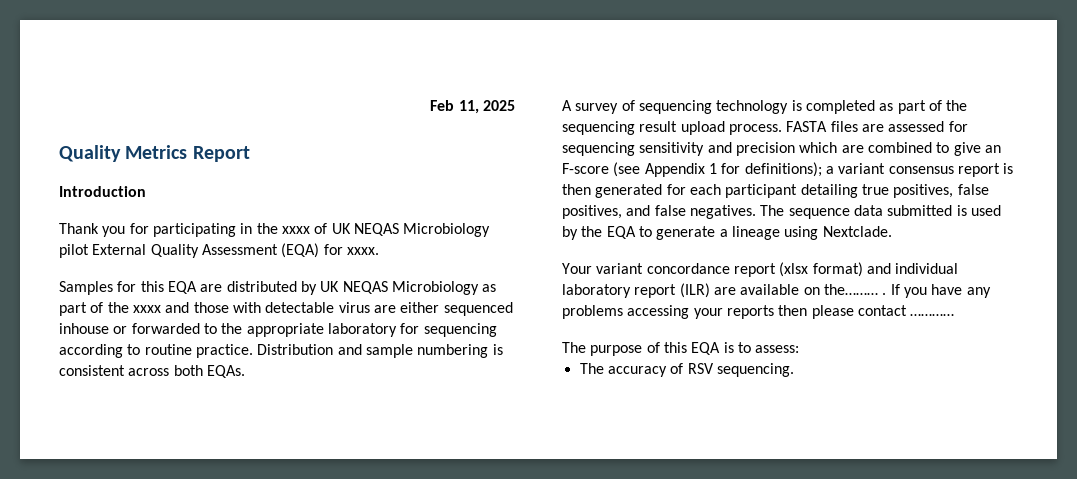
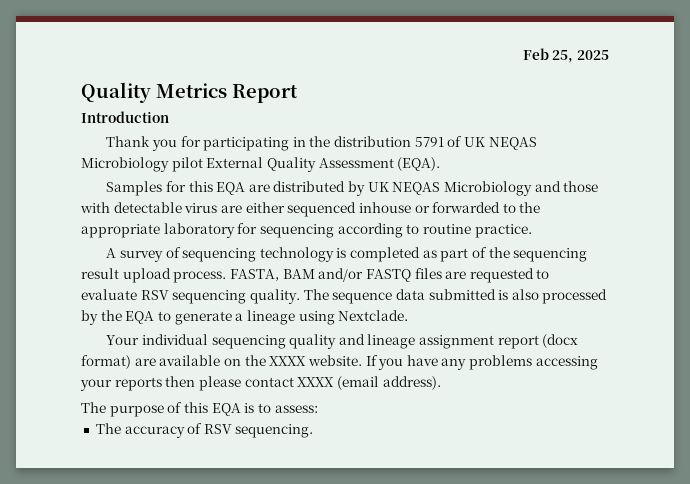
- Feb 11, 2025
+ Feb 25, 2025
- Thank you for participating in the xxxx of UK NEQAS Microbiology pilot External Quality Assessment (EQA) for xxxx.
+ Thank you for participating in the distribution 5791 of UK NEQAS Microbiology pilot External Quality Assessment (EQA).
- Samples for this EQA are distributed by UK NEQAS Microbiology as part of the xxxx and those with detectable virus are either sequenced inhouse or forwarded to the appropriate laboratory for sequencing according to routine practice. Distribution and sample numbering is consistent across both EQAs.
+ Samples for this EQA are distributed by UK NEQAS Microbiology and those with detectable virus are either sequenced inhouse or forwarded to the appropriate laboratory for sequencing according to routine practice.
- FASTA files are assessed for sequencing sensitivity and precision which are combined to give an F-score (see Appendix 1 for definitions); a variant consensus report is then generated for each participant detailing true positives, false positives, and false negatives.
+ FASTA, BAM and/or FASTQ files are requested to evaluate RSV sequencing quality.
- The sequence data submitted is used by the EQA to generate a lineage using Nextclade.
+ The sequence data submitted is also processed by the EQA to generate a lineage using Nextclade.
- Your variant concordance report (xlsx format) and individual laboratory report (ILR) are available on the……… .
+ Your individual sequencing quality and lineage assignment report (docx format) are available on the XXXX website.
- If you have any problems accessing your reports then please contact …………
+ If you have any problems accessing your reports then please contact XXXX (email address).

